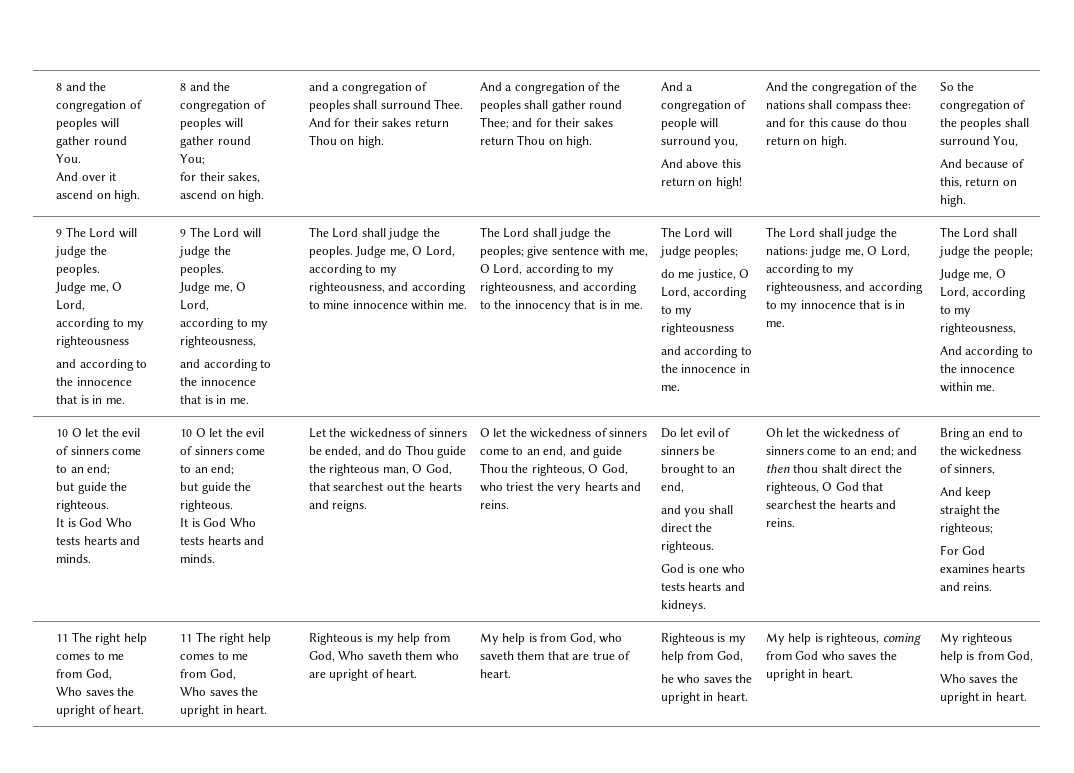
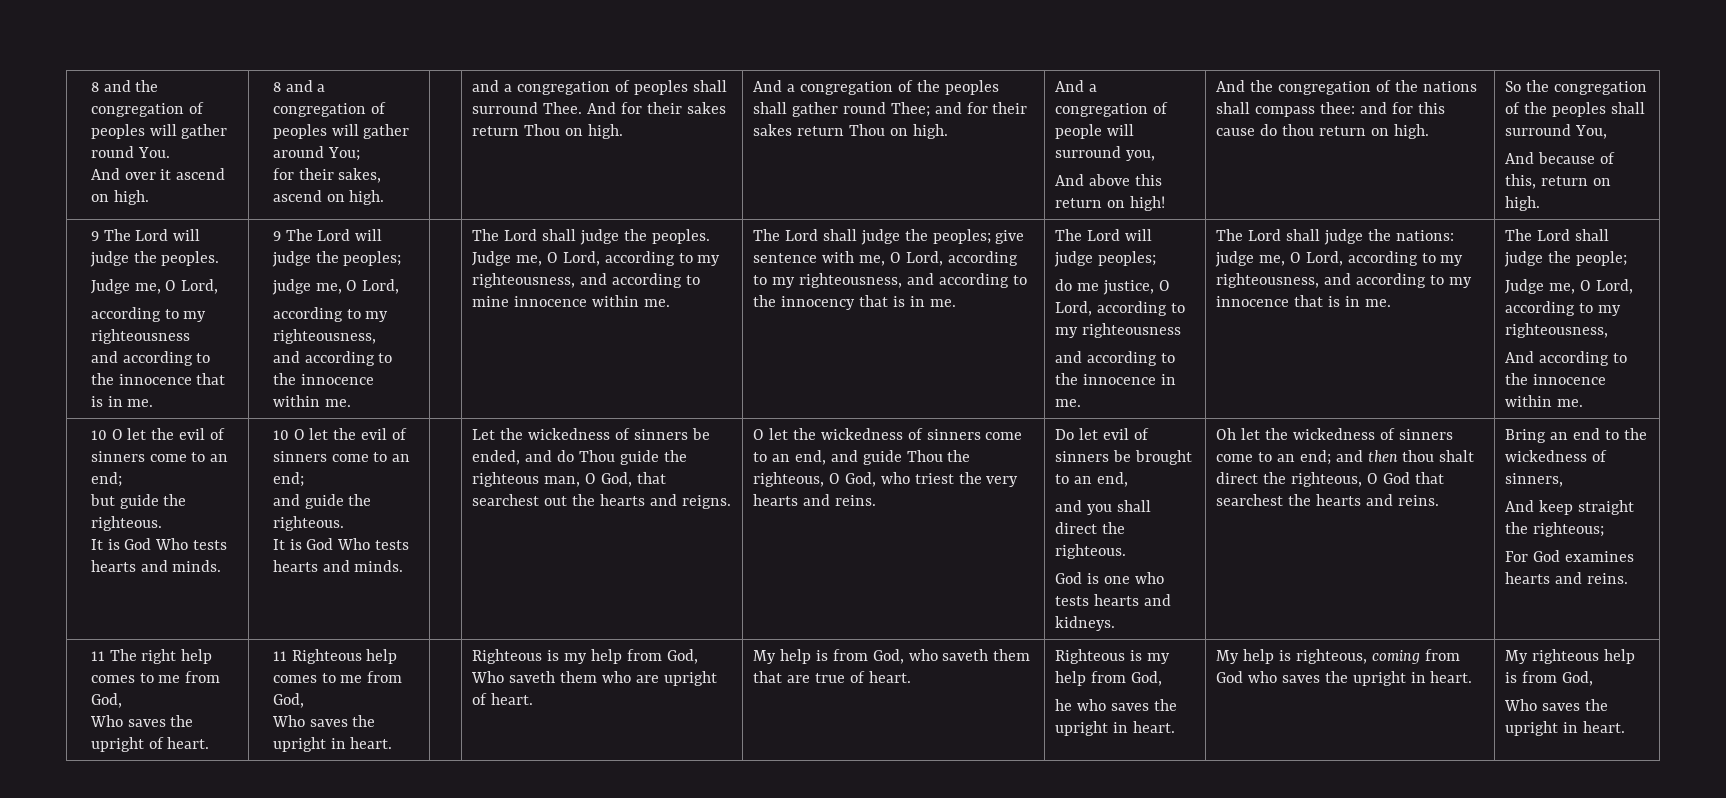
- 8 and the congregation of peoples will gather round You;
+ 8 and a congregation of peoples will gather around You;
- and according to the innocence that is in me. | 9 The Lord will judge the peoples.
- Judge me, O Lord,
+ and according to the innocence that is in me. | 9 The Lord will judge the peoples;
+ judge me, O Lord,
  according to my righteousness,
- and according to the innocence that is in me.
+ and according to the innocence within me.
  It is God Who tests hearts and minds. | 10 O let the evil of sinners come to an end;
- but guide the righteous.
+ and guide the righteous.
- Who saves the upright of heart. | 11 The right help comes to me from God,
+ Who saves the upright of heart. | 11 Righteous help comes to me from God,

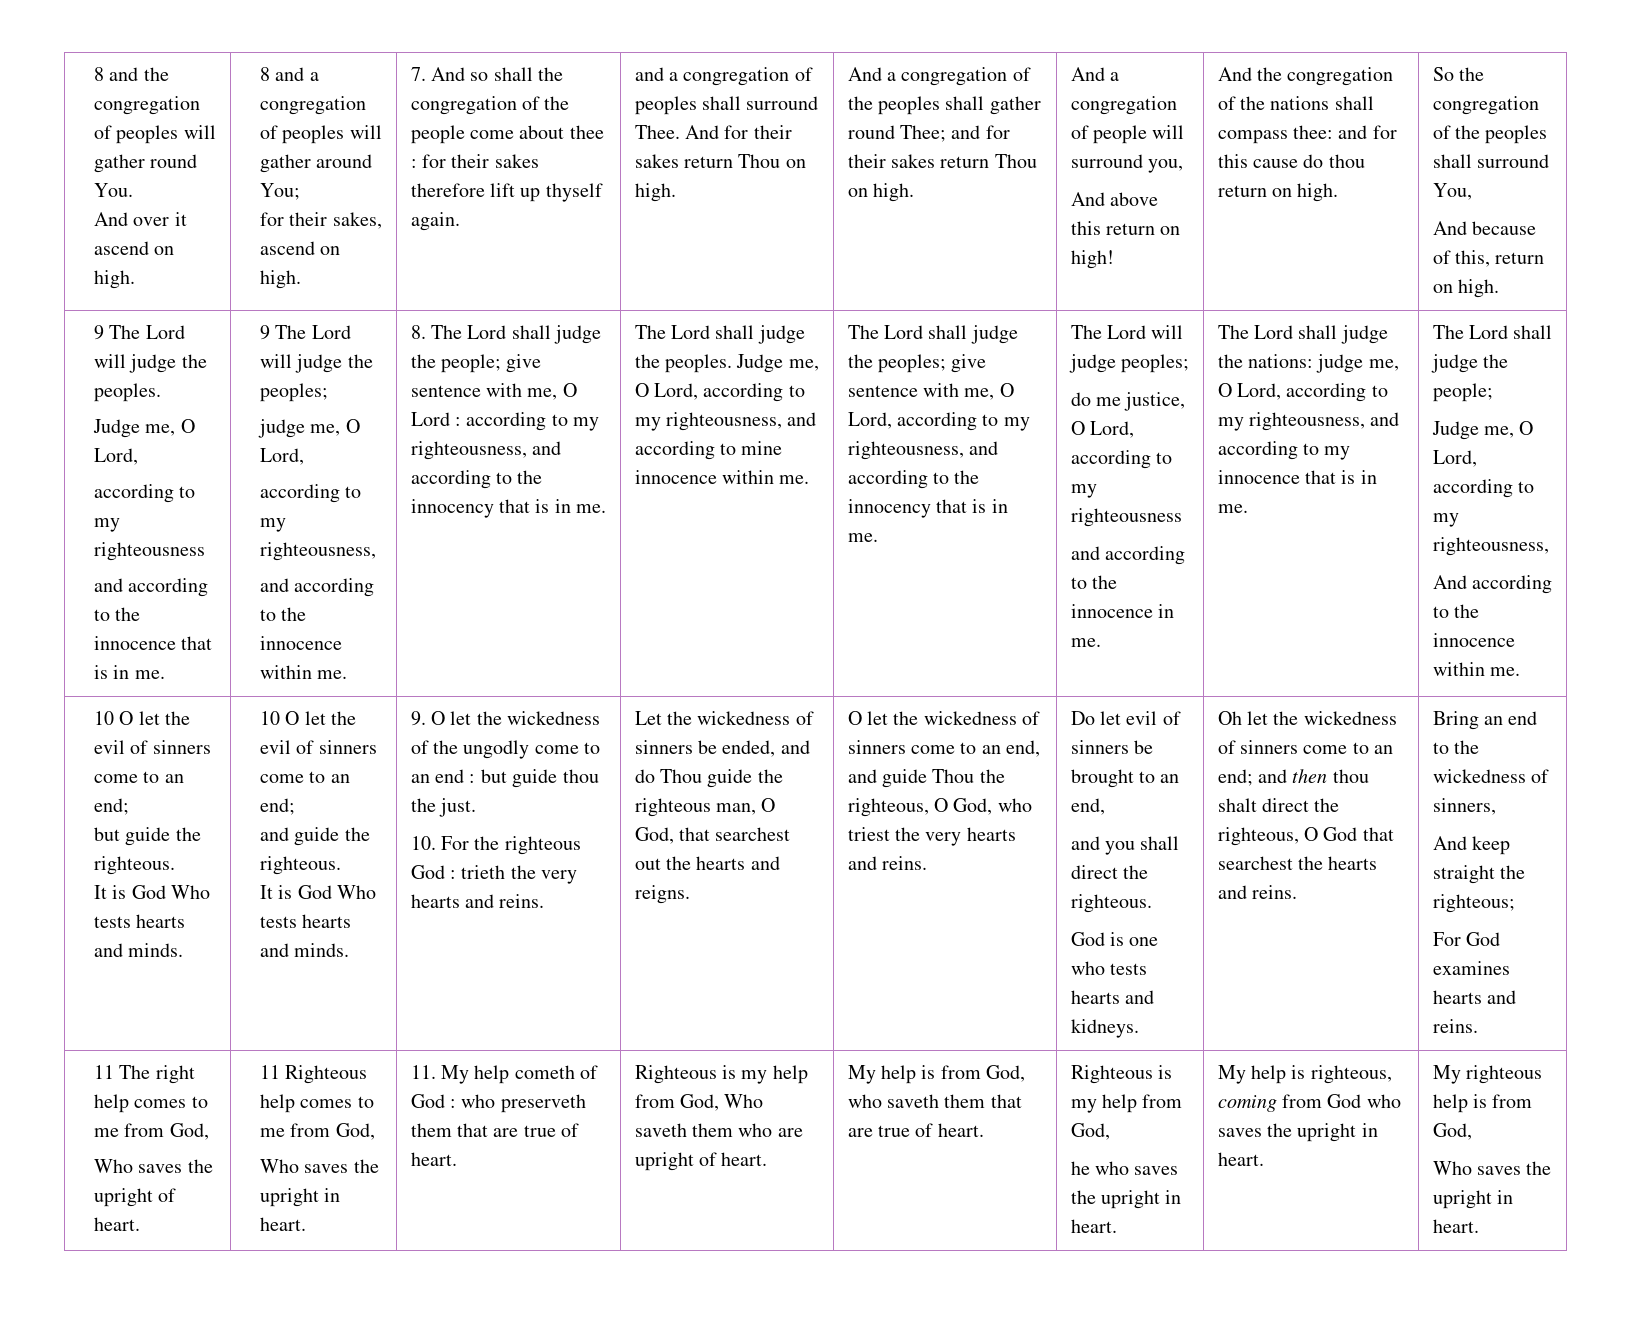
+ 7. And so shall the congregation of the people come about thee : for their sakes therefore lift up thyself again.
+ 8. The Lord shall judge the people; give sentence with me, O Lord : according to my righteousness, and according to the innocency that is in me.
+ 9. O let the wickedness of the ungodly come to an end : but guide thou the just.
+ 10. For the righteous God : trieth the very hearts and reins.
+ 11. My help cometh of God : who preserveth them that are true of heart.

